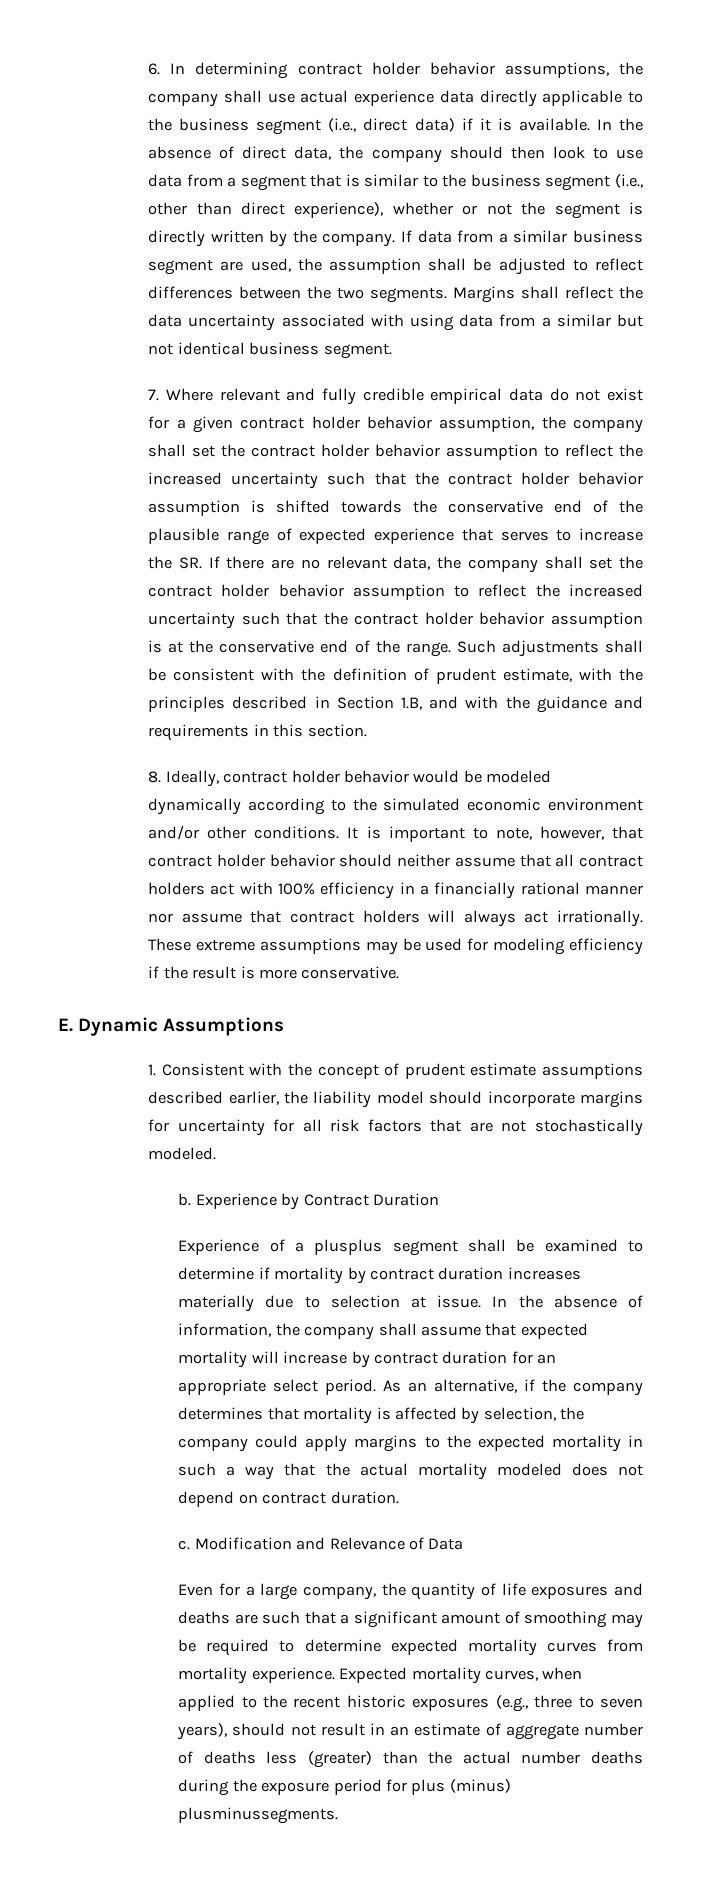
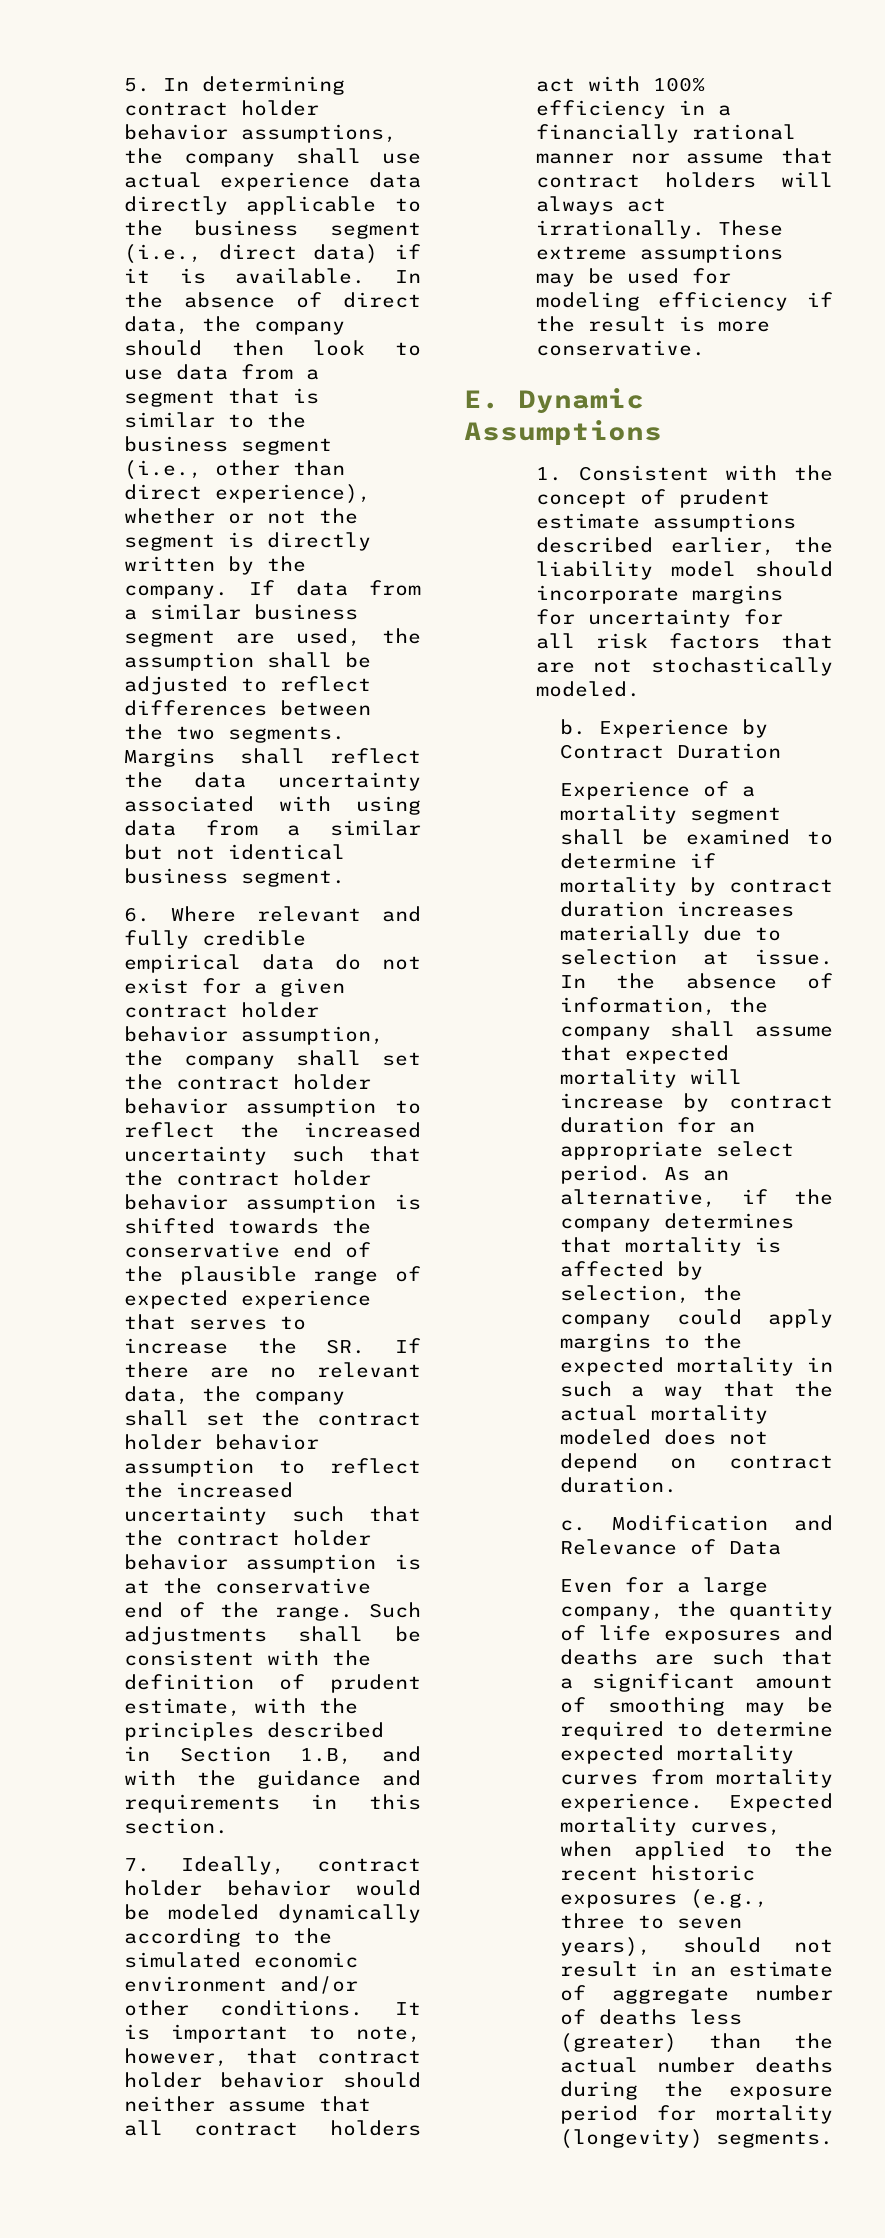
- 6. In determining contract holder behavior assumptions, the company shall use actual experience data directly applicable to the business segment (i.e., direct data) if it is available.
+ 5. In determining contract holder behavior assumptions, the company shall use actual experience data directly applicable to the business segment (i.e., direct data) if it is available.
- 7. Where relevant and fully credible empirical data do not exist for a given contract holder behavior assumption, the company shall set the contract holder behavior assumption to reflect the increased uncertainty such that the contract holder behavior assumption is shifted towards the conservative end of the plausible range of expected experience that serves to increase the SR. If there are no relevant data, the company shall set the contract holder behavior assumption to reflect the increased uncertainty such that the contract holder behavior assumption is at the conservative end of the range.
+ 6. Where relevant and fully credible empirical data do not exist for a given contract holder behavior assumption, the company shall set the contract holder behavior assumption to reflect the increased uncertainty such that the contract holder behavior assumption is shifted towards the conservative end of the plausible range of expected experience that serves to increase the SR. If there are no relevant data, the company shall set the contract holder behavior assumption to reflect the increased uncertainty such that the contract holder behavior assumption is at the conservative end of the range.
- 8. Ideally, contract holder behavior would be modeled dynamically according to the simulated economic environment and/or other conditions.
+ 7. Ideally, contract holder behavior would be modeled dynamically according to the simulated economic environment and/or other conditions.
- Experience of a plusplus segment shall be examined to determine if mortality by contract duration increases materially due to selection at issue.
+ Experience of a mortality segment shall be examined to determine if mortality by contract duration increases materially due to selection at issue.
- Expected mortality curves, when applied to the recent historic exposures (e.g., three to seven years), should not result in an estimate of aggregate number of deaths less (greater) than the actual number deaths during the exposure period for plus (minus) plusminussegments.
+ Expected mortality curves, when applied to the recent historic exposures (e.g., three to seven years), should not result in an estimate of aggregate number of deaths less (greater) than the actual number deaths during the exposure period for mortality (longevity) segments.

